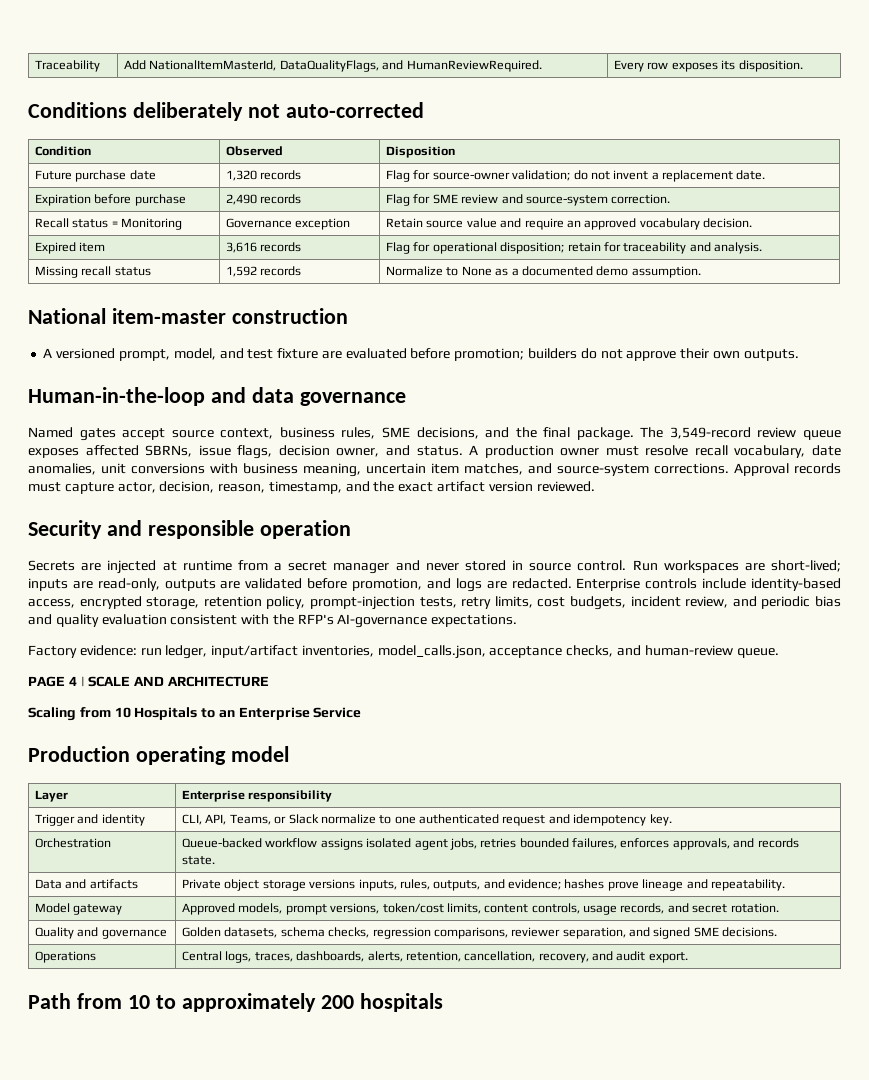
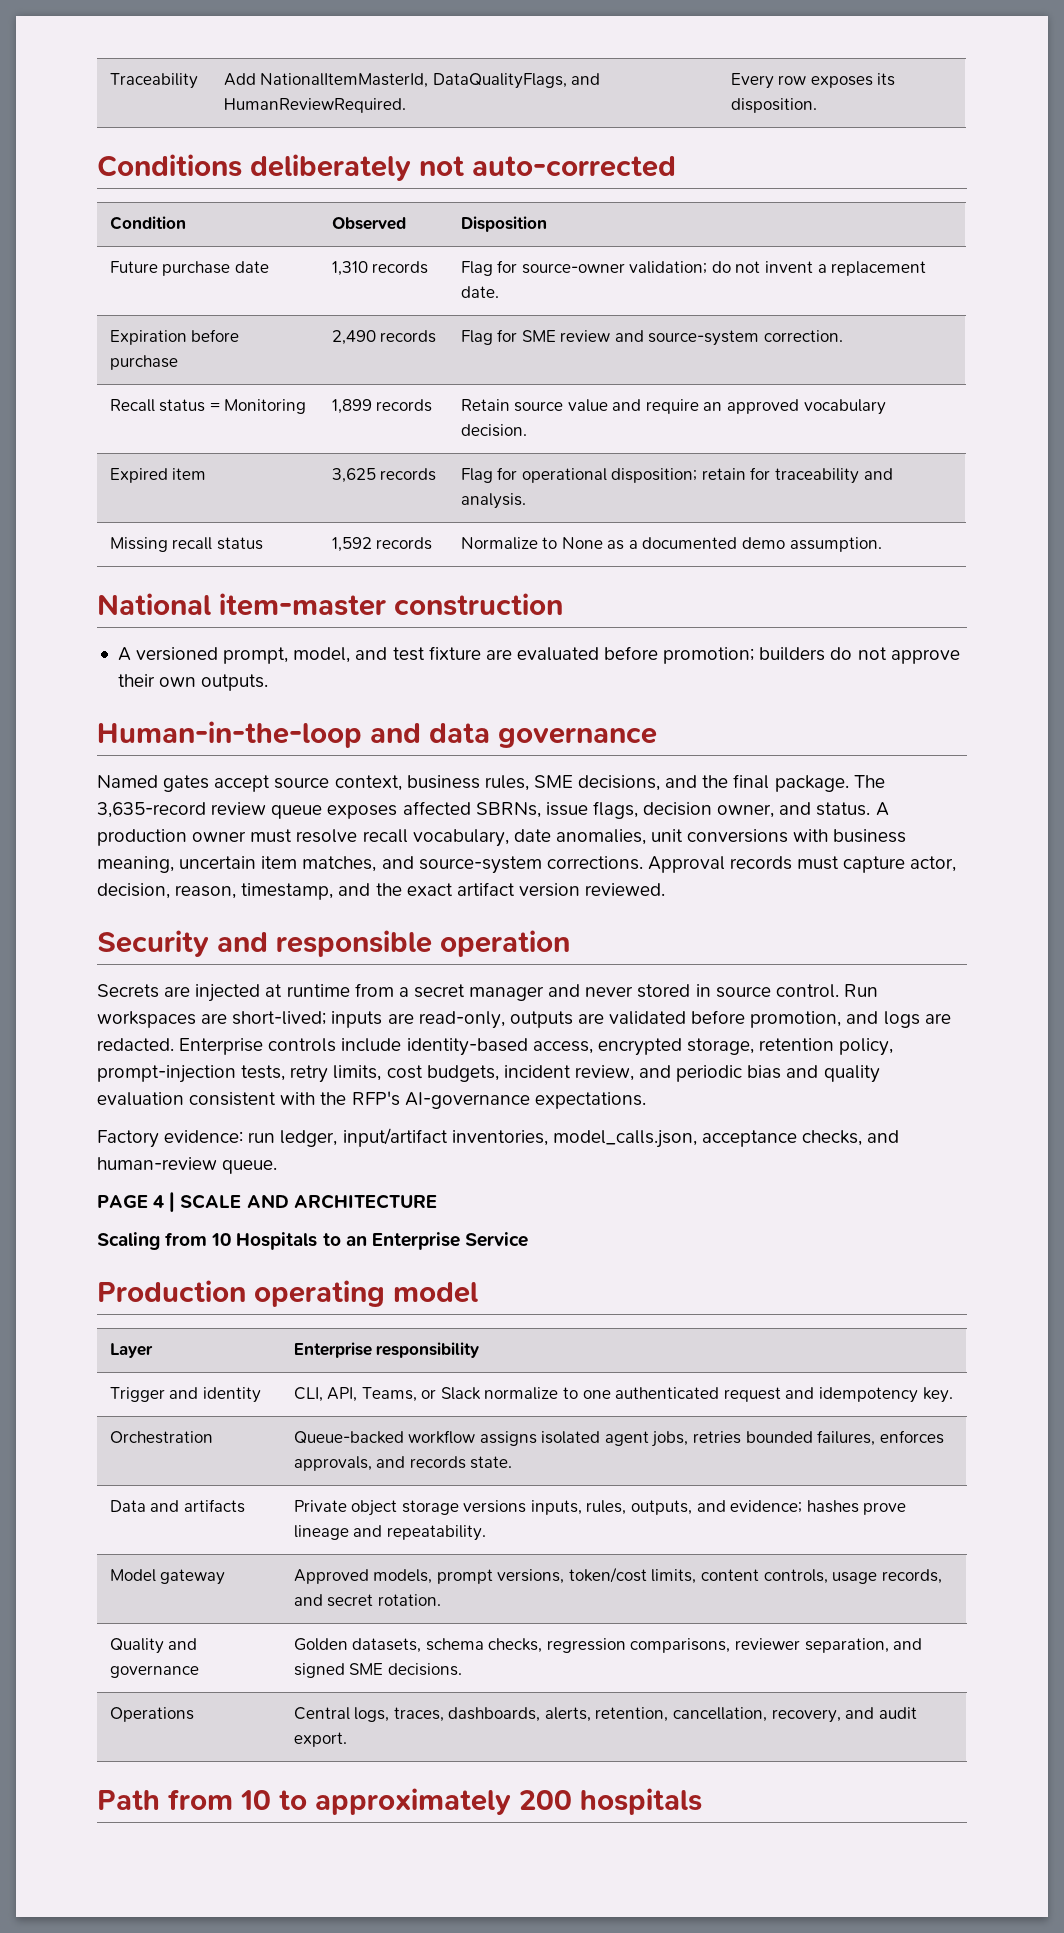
- Future purchase date | 1,320 records | Flag for source-owner validation; do not invent a replacement date.
+ Future purchase date | 1,310 records | Flag for source-owner validation; do not invent a replacement date.
- Recall status = Monitoring | Governance exception | Retain source value and require an approved vocabulary decision.
+ Recall status = Monitoring | 1,899 records | Retain source value and require an approved vocabulary decision.
- Expired item | 3,616 records | Flag for operational disposition; retain for traceability and analysis.
+ Expired item | 3,625 records | Flag for operational disposition; retain for traceability and analysis.
- The 3,549-record review queue exposes affected SBRNs, issue flags, decision owner, and status.
+ The 3,635-record review queue exposes affected SBRNs, issue flags, decision owner, and status.

